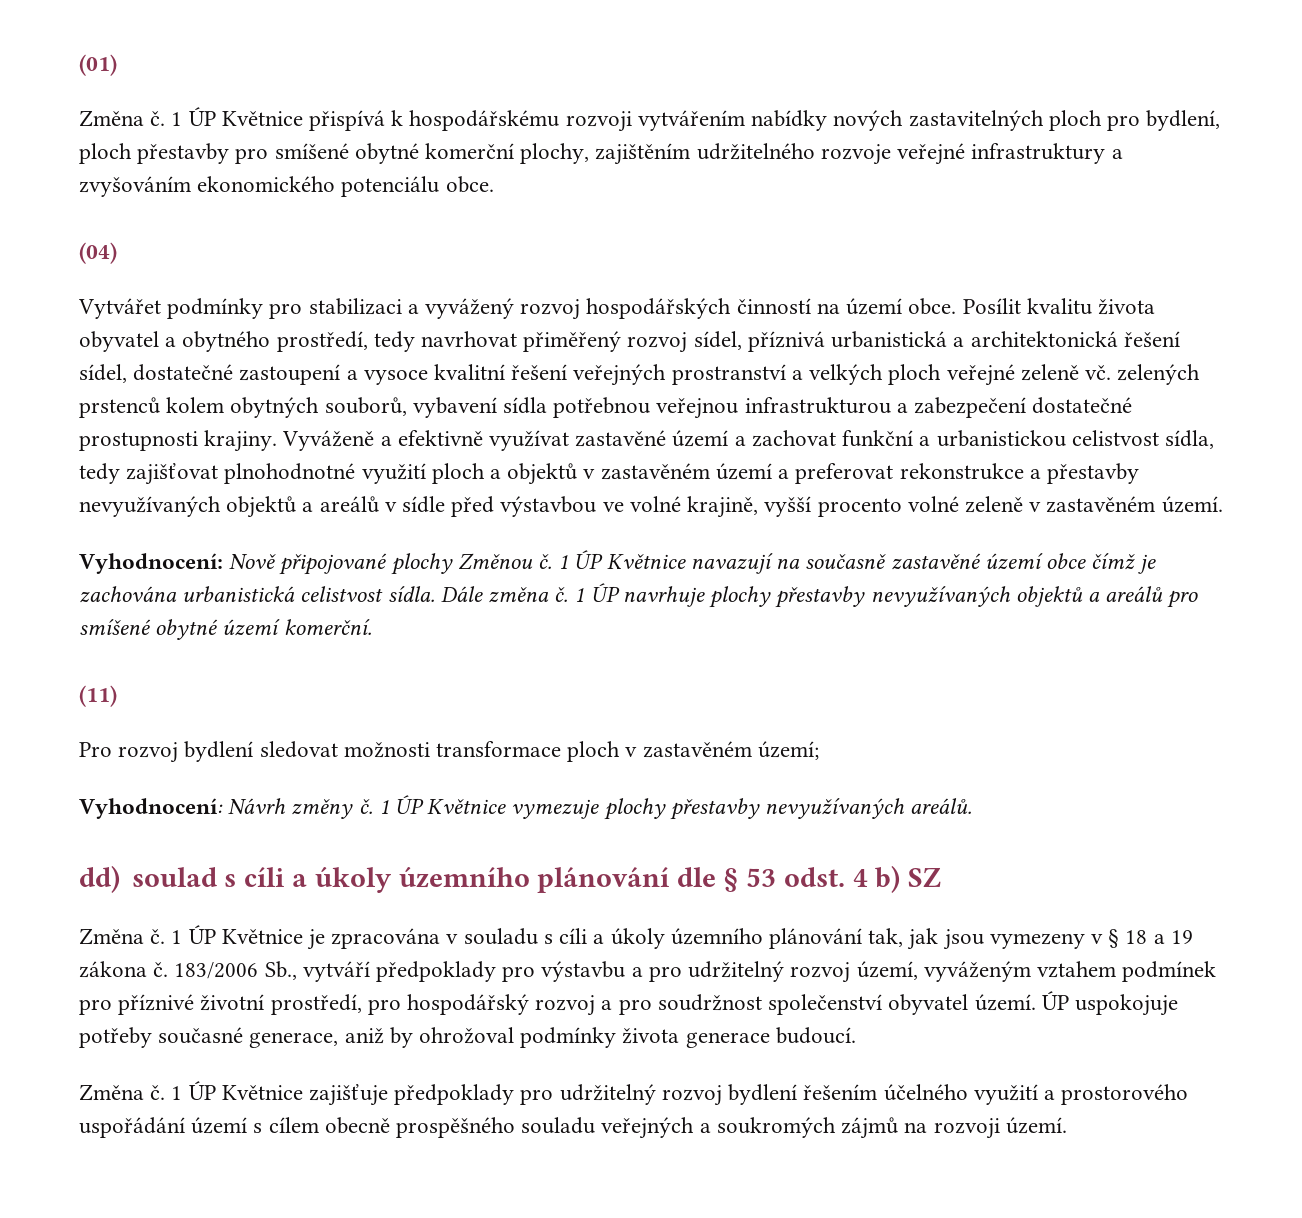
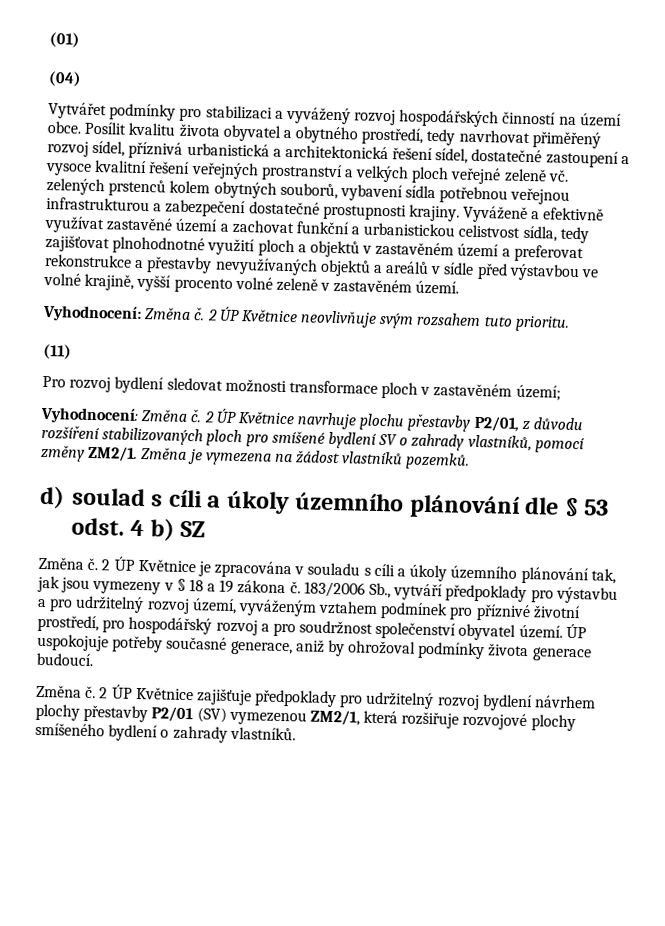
- Změna č. 1 ÚP Květnice přispívá k hospodářskému rozvoji vytvářením nabídky nových zastavitelných ploch pro bydlení, ploch přestavby pro smíšené obytné komerční plochy, zajištěním udržitelného rozvoje veřejné infrastruktury a zvyšováním ekonomického potenciálu obce.
- Vyhodnocení: Nově připojované plochy Změnou č. 1 ÚP Květnice navazují na současně zastavěné území obce čímž je zachována urbanistická celistvost sídla. Dále změna č. 1 ÚP navrhuje plochy přestavby nevyužívaných objektů a areálů pro smíšené obytné území komerční.
+ Vyhodnocení: Změna č. 2 ÚP Květnice neovlivňuje svým rozsahem tuto prioritu.
- Vyhodnocení: Návrh změny č. 1 ÚP Květnice vymezuje plochy přestavby nevyužívaných areálů.
- dd) soulad s cíli a úkoly územního plánování dle § 53 odst. 4 b) SZ
+ Vyhodnocení: Změna č. 2 ÚP Květnice navrhuje plochu přestavby P2/01, z důvodu rozšíření stabilizovaných ploch pro smíšené bydlení SV o zahrady vlastníků, pomocí změny ZM2/1. Změna je vymezena na žádost vlastníků pozemků.
+ d) soulad s cíli a úkoly územního plánování dle § 53 odst. 4 b) SZ
- 1 ÚP Květnice je zpracována v souladu s cíli a úkoly územního plánování tak, jak jsou vymezeny v § 18 a 19 zákona č.
+ 2 ÚP Květnice je zpracována v souladu s cíli a úkoly územního plánování tak, jak jsou vymezeny v § 18 a 19 zákona č.
- 1 ÚP Květnice zajišťuje předpoklady pro udržitelný rozvoj bydlení řešením účelného využití a prostorového uspořádání území s cílem obecně prospěšného souladu veřejných a soukromých zájmů na rozvoji území.
+ 2 ÚP Květnice zajišťuje předpoklady pro udržitelný rozvoj bydlení návrhem plochy přestavby P2/01 (SV) vymezenou ZM2/1, která rozšiřuje rozvojové plochy smíšeného bydlení o zahrady vlastníků.

